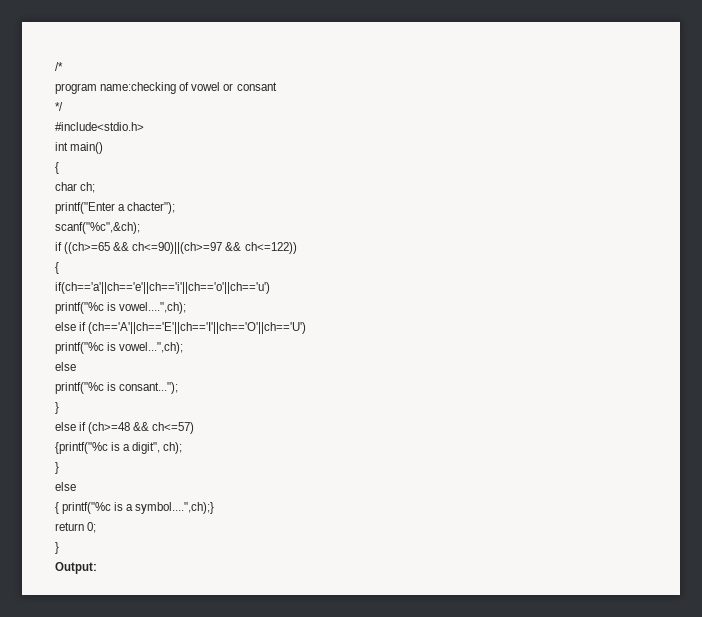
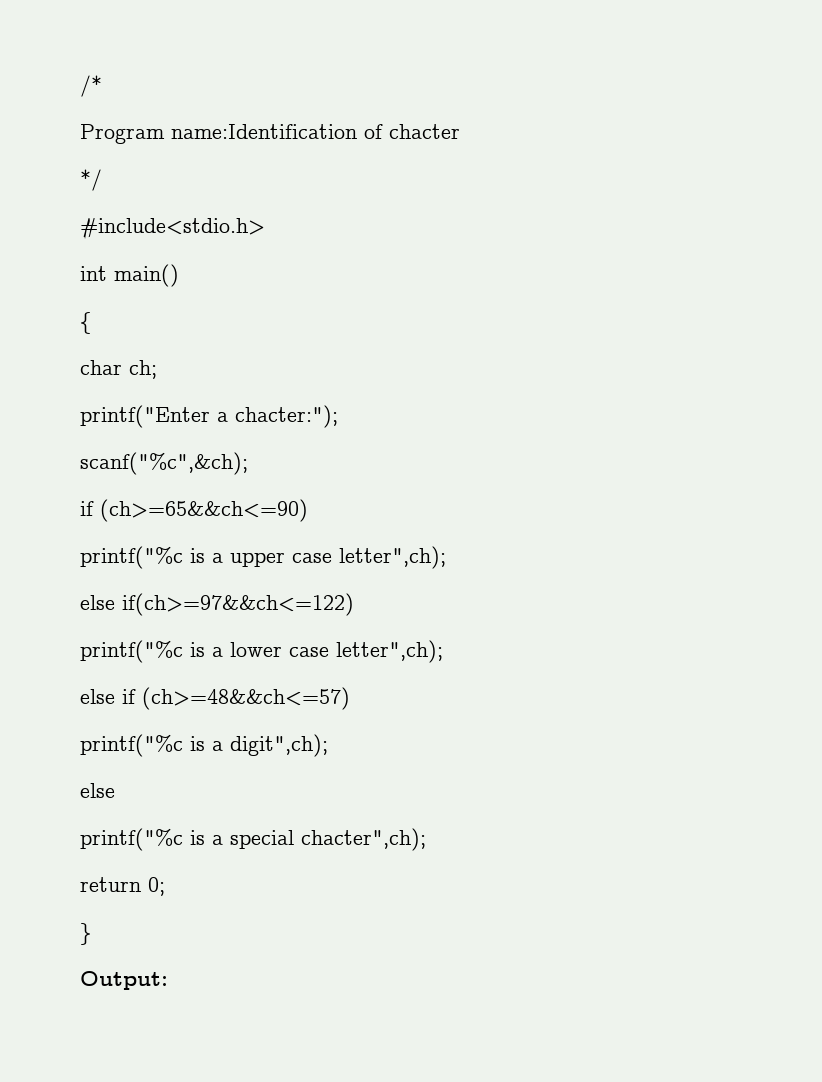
- program name:checking of vowel or consant
+ Program name:Identification of chacter
- printf("Enter a chacter");
+ printf("Enter a chacter:");
- if ((ch>=65 && ch<=90)||(ch>=97 && ch<=122))
- {
- if(ch=='a'||ch=='e'||ch=='i'||ch=='o'||ch=='u')
- printf("%c is vowel....",ch);
- else if (ch=='A'||ch=='E'||ch=='I'||ch=='O'||ch=='U')
- printf("%c is vowel...",ch);
+ if (ch>=65&&ch<=90)
+ printf("%c is a upper case letter",ch);
+ else if(ch>=97&&ch<=122)
+ printf("%c is a lower case letter",ch);
+ else if (ch>=48&&ch<=57)
+ printf("%c is a digit",ch);
- printf("%c is consant...");
- }
- else if (ch>=48 && ch<=57)
- {printf("%c is a digit", ch);
- }
- else
- { printf("%c is a symbol....",ch);}
+ printf("%c is a special chacter",ch);

